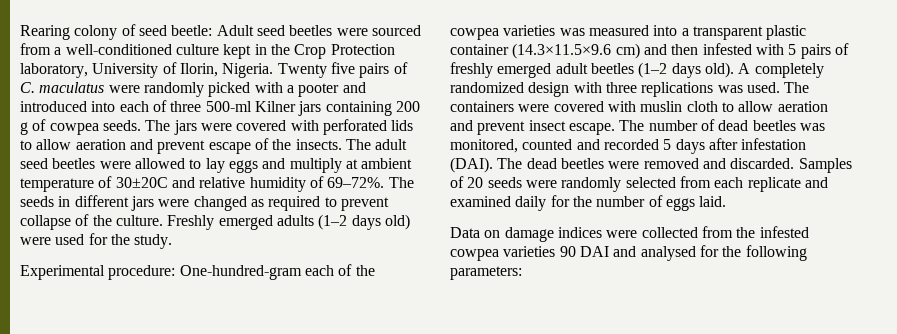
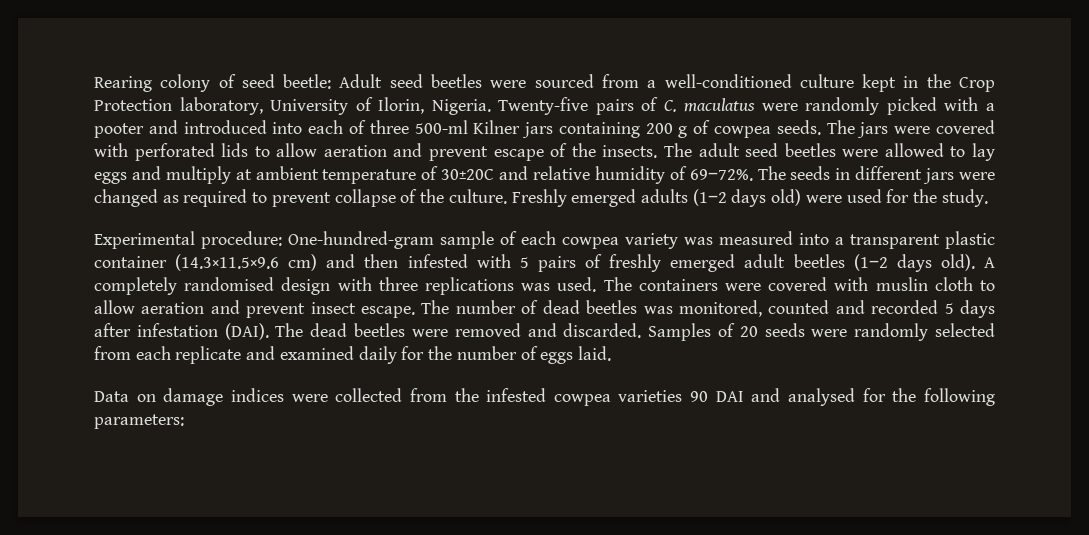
- Twenty five pairs of C. maculatus were randomly picked with a pooter and introduced into each of three 500-ml Kilner jars containing 200 g of cowpea seeds.
+ Twenty-five pairs of C. maculatus were randomly picked with a pooter and introduced into each of three 500-ml Kilner jars containing 200 g of cowpea seeds.
- Experimental procedure: One-hundred-gram each of the cowpea varieties was measured into a transparent plastic container (14.3×11.5×9.6 cm) and then infested with 5 pairs of freshly emerged adult beetles (1‒2 days old).
+ Experimental procedure: One-hundred-gram sample of each cowpea variety was measured into a transparent plastic container (14.3×11.5×9.6 cm) and then infested with 5 pairs of freshly emerged adult beetles (1‒2 days old).
- A completely randomized design with three replications was used.
+ A completely randomised design with three replications was used.

